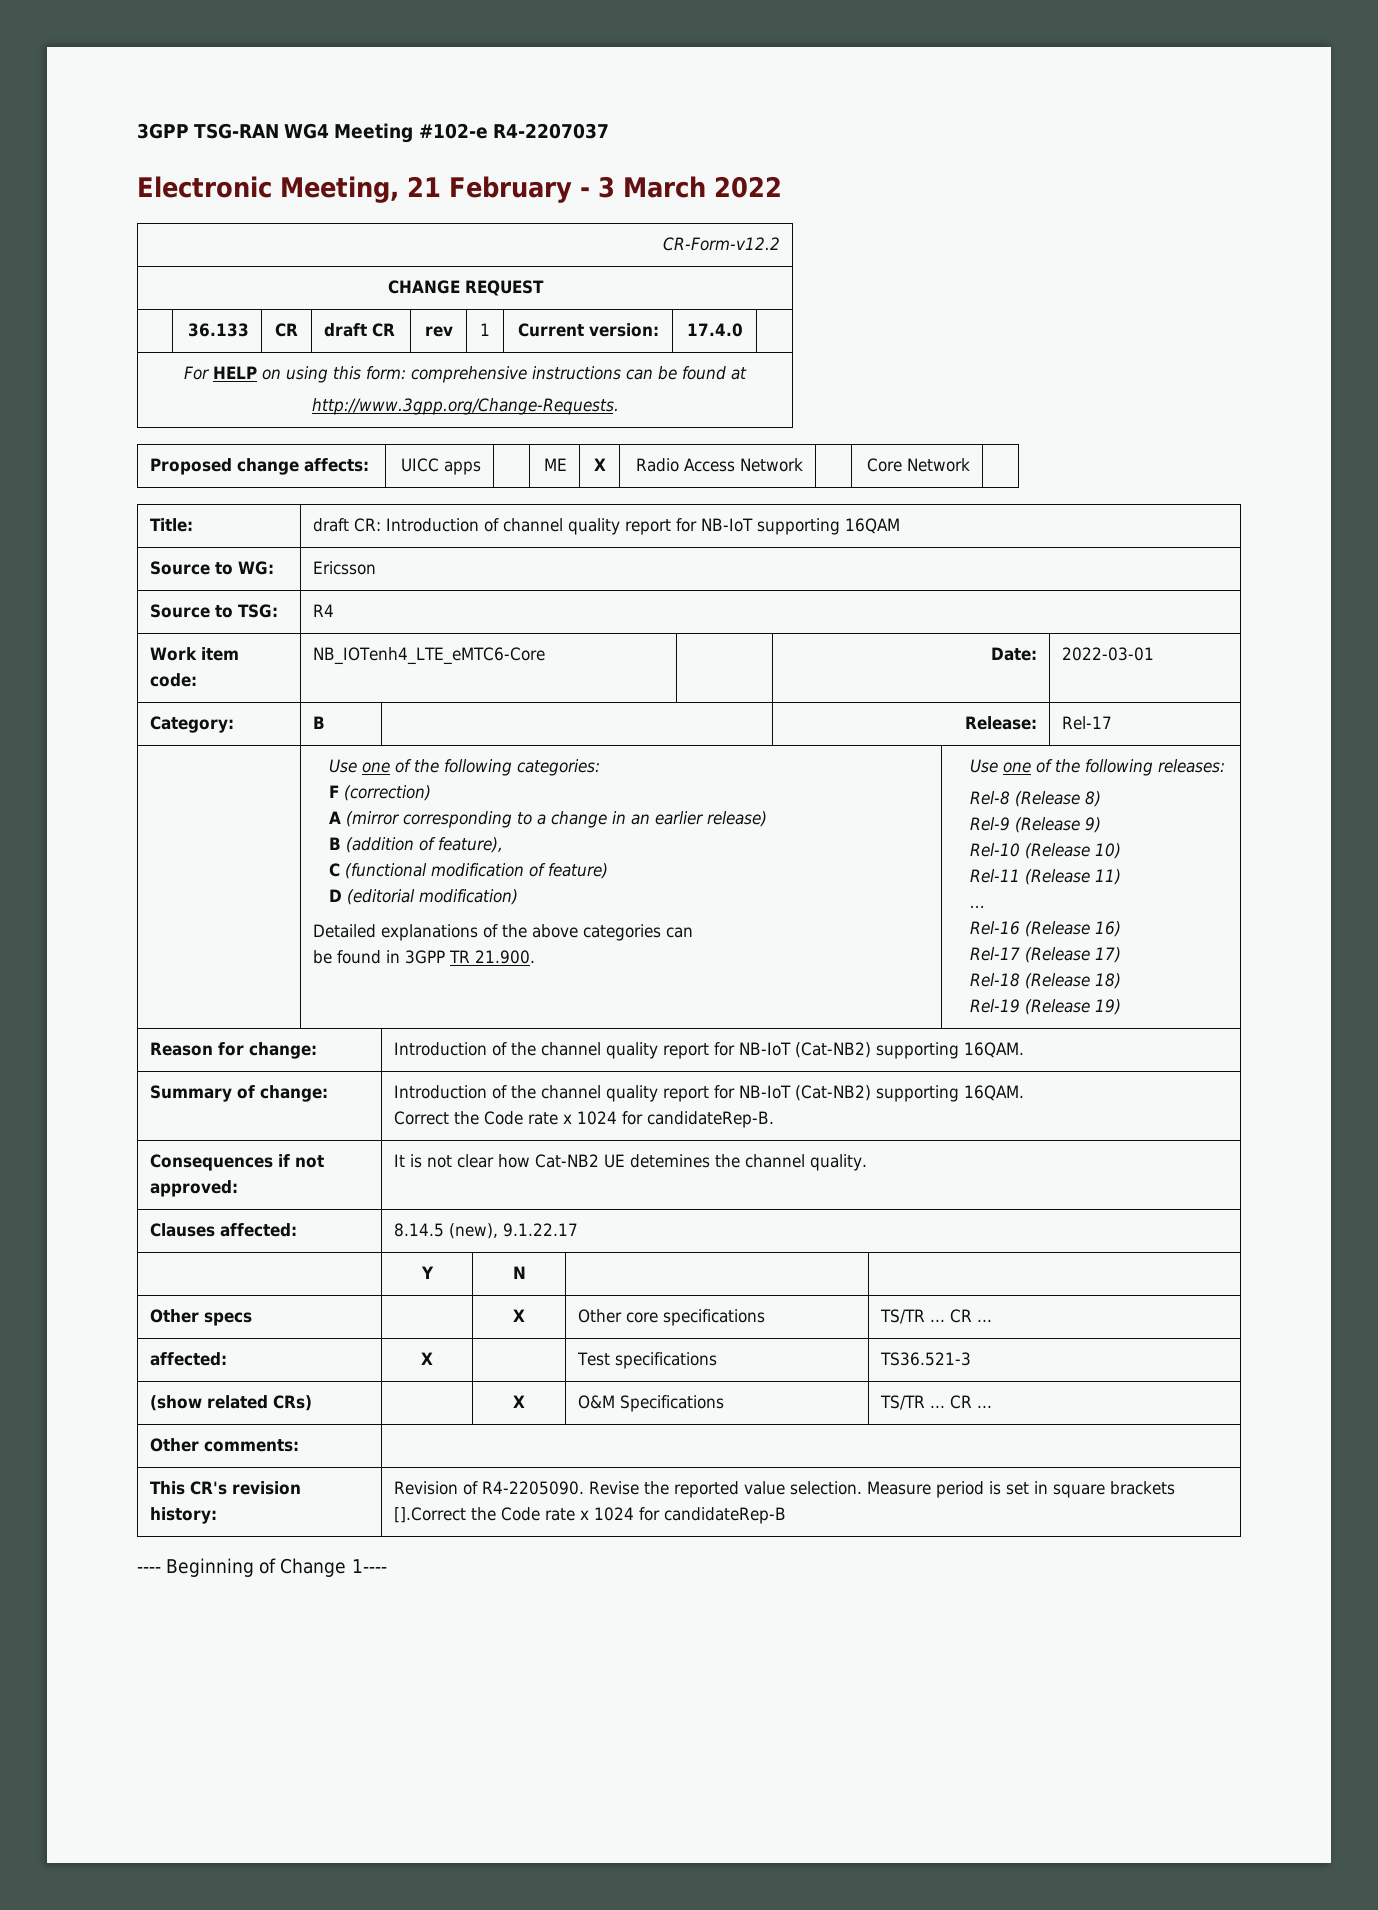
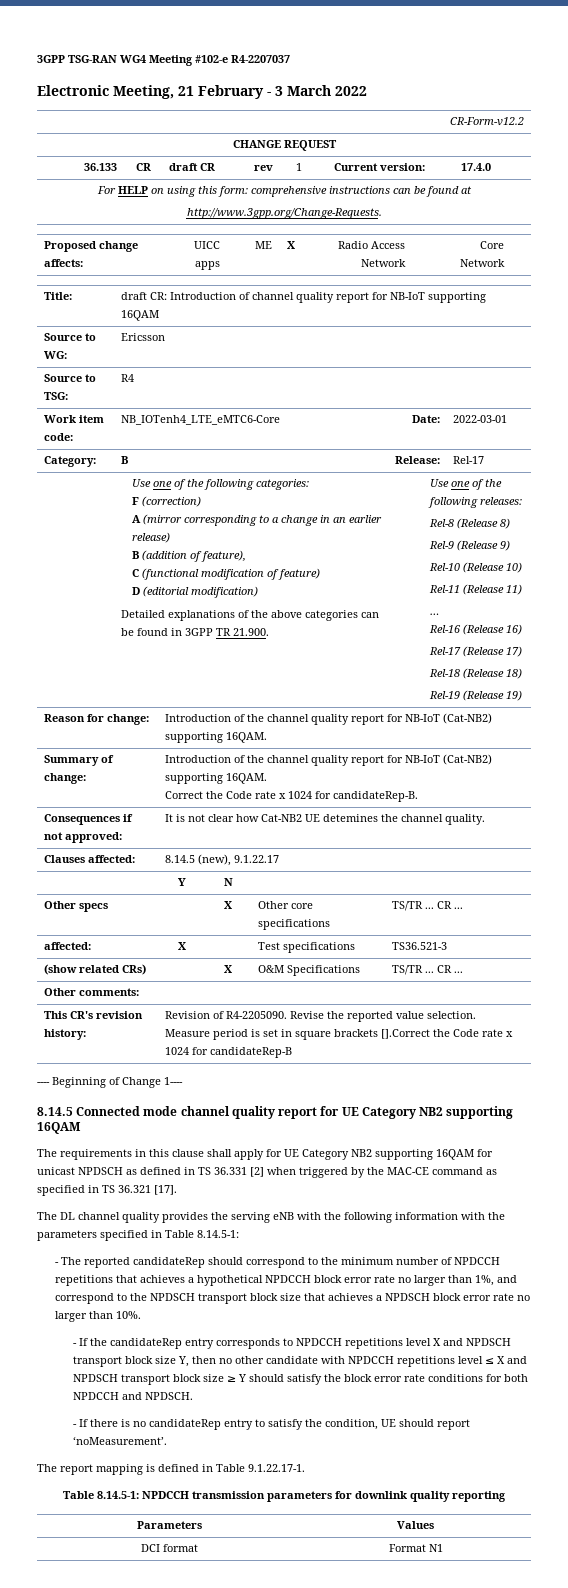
+ 8.14.5 Connected mode channel quality report for UE Category NB2 supporting 16QAM
+ The requirements in this clause shall apply for UE Category NB2 supporting 16QAM for unicast NPDSCH as defined in TS 36.331 [2] when triggered by the MAC-CE command as specified in TS 36.321 [17].
+ The DL channel quality provides the serving eNB with the following information with the parameters specified in Table 8.14.5-1:
+ - The reported candidateRep should correspond to the minimum number of NPDCCH repetitions that achieves a hypothetical NPDCCH block error rate no larger than 1%, and correspond to the NPDSCH transport block size that achieves a NPDSCH block error rate no larger than 10%.
+ - If the candidateRep entry corresponds to NPDCCH repetitions level X and NPDSCH transport block size Y, then no other candidate with NPDCCH repetitions level ≤ X and NPDSCH transport block size ≥ Y should satisfy the block error rate conditions for both NPDCCH and NPDSCH.
+ - If there is no candidateRep entry to satisfy the condition, UE should report ‘noMeasurement’.
+ The report mapping is defined in Table 9.1.22.17-1.
+ Table 8.14.5-1: NPDCCH transmission parameters for downlink quality reporting
+ Parameters | Values
+ DCI format | Format N1

